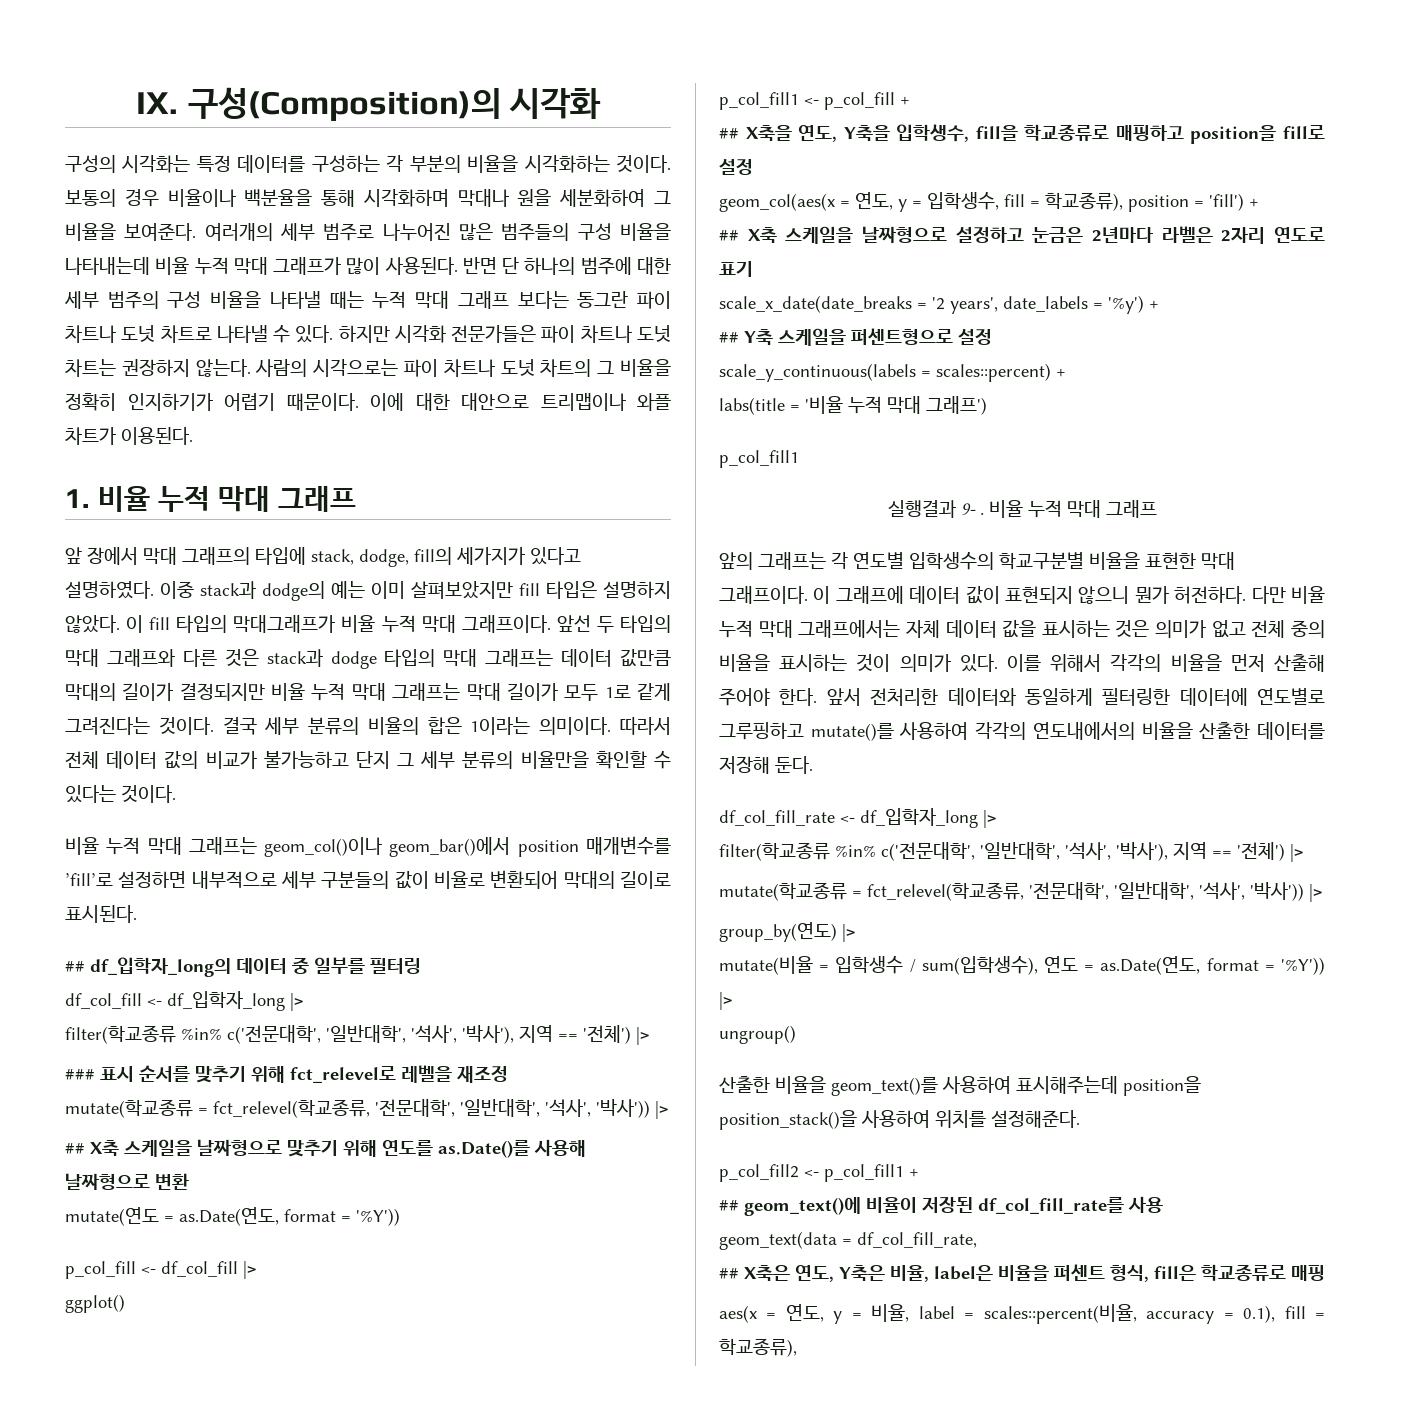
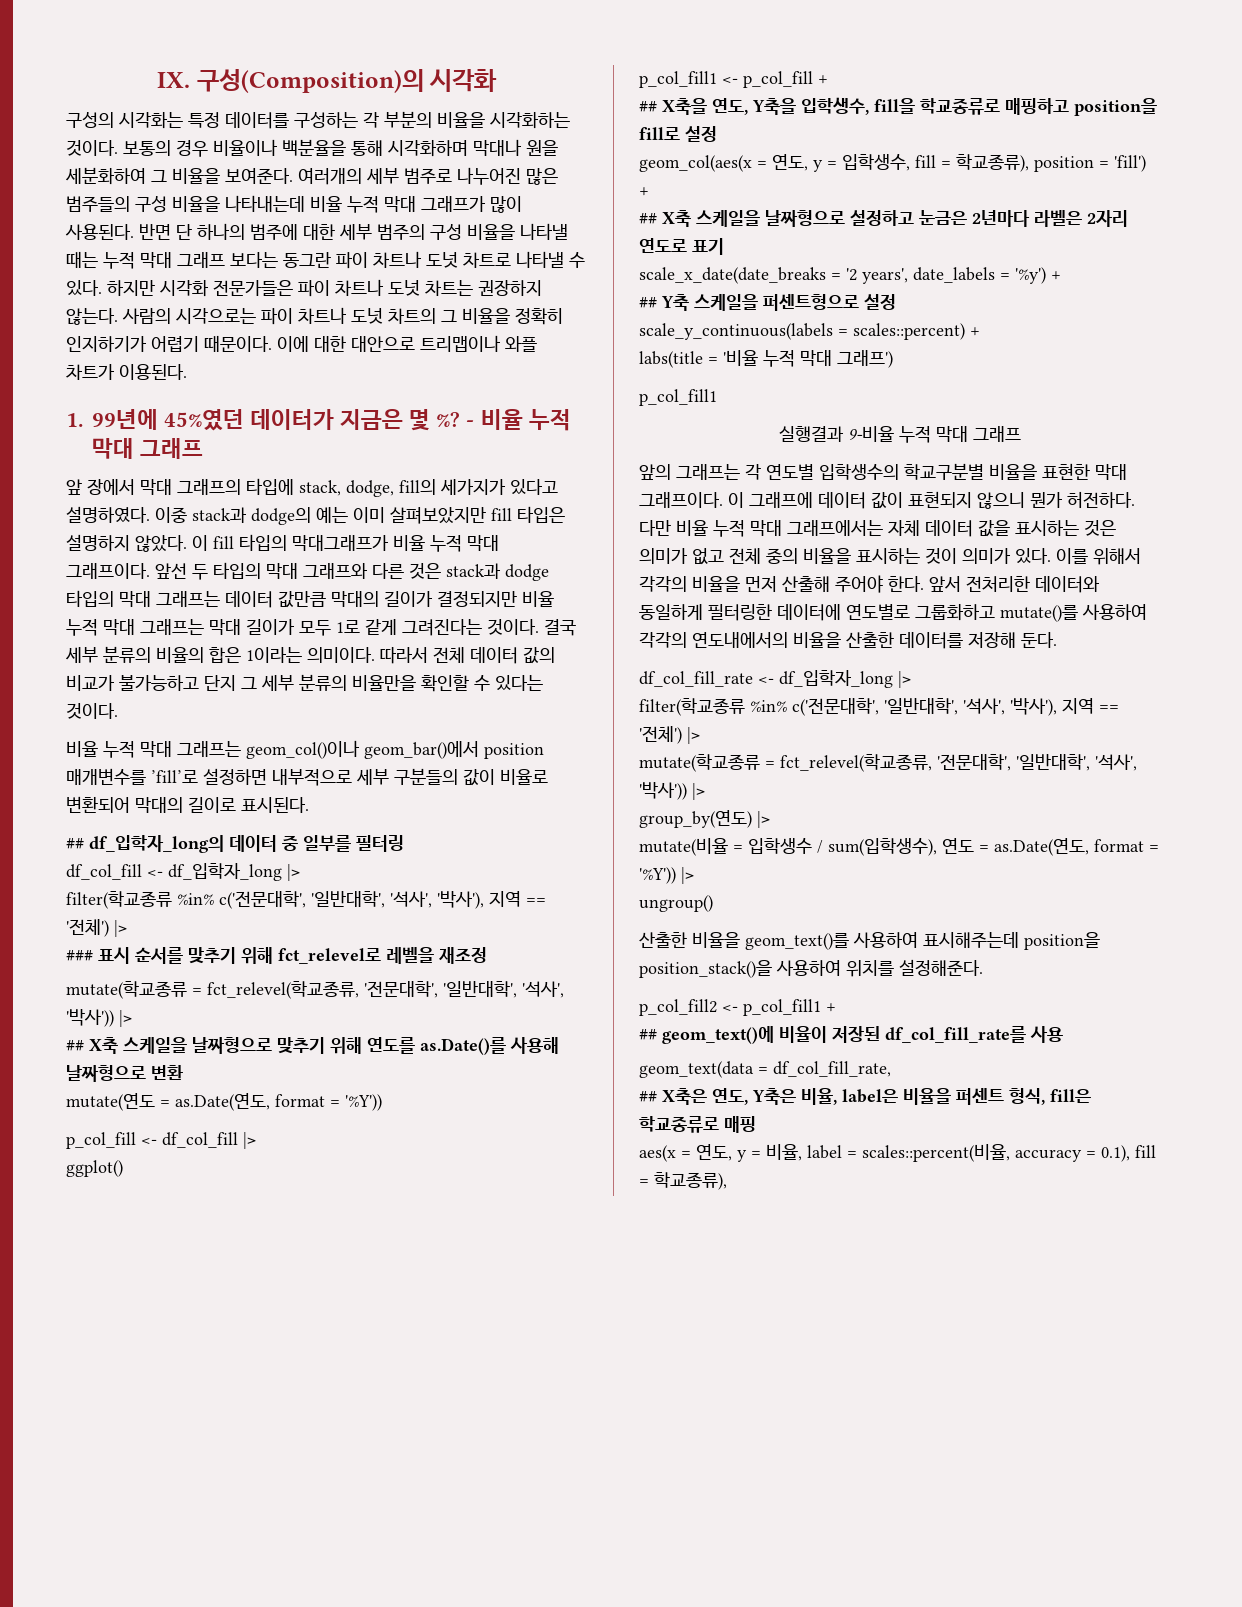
- 1. 비율 누적 막대 그래프
+ 1. 99년에 45%였던 데이터가 지금은 몇 %? - 비율 누적 막대 그래프
- 실행결과 9- . 비율 누적 막대 그래프
+ 실행결과 9-비율 누적 막대 그래프
- 앞서 전처리한 데이터와 동일하게 필터링한 데이터에 연도별로 그루핑하고 mutate()를 사용하여 각각의 연도내에서의 비율을 산출한 데이터를 저장해 둔다.
+ 앞서 전처리한 데이터와 동일하게 필터링한 데이터에 연도별로 그룹화하고 mutate()를 사용하여 각각의 연도내에서의 비율을 산출한 데이터를 저장해 둔다.

